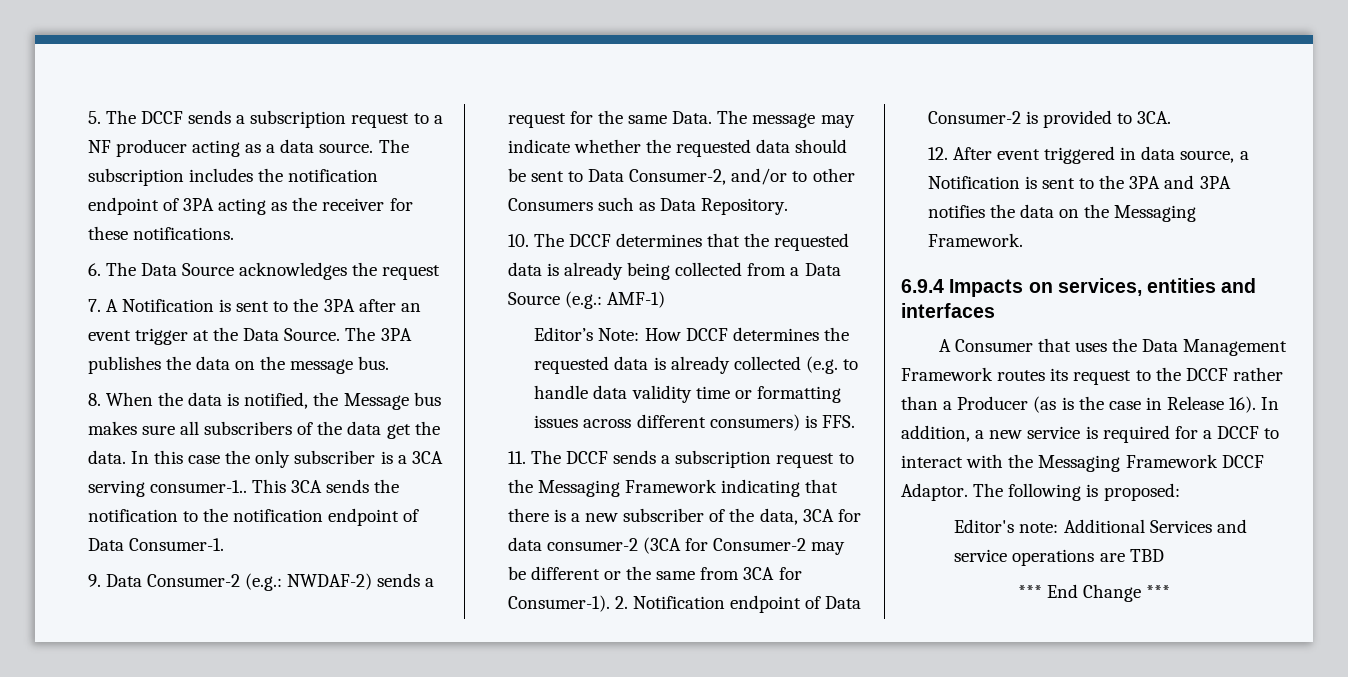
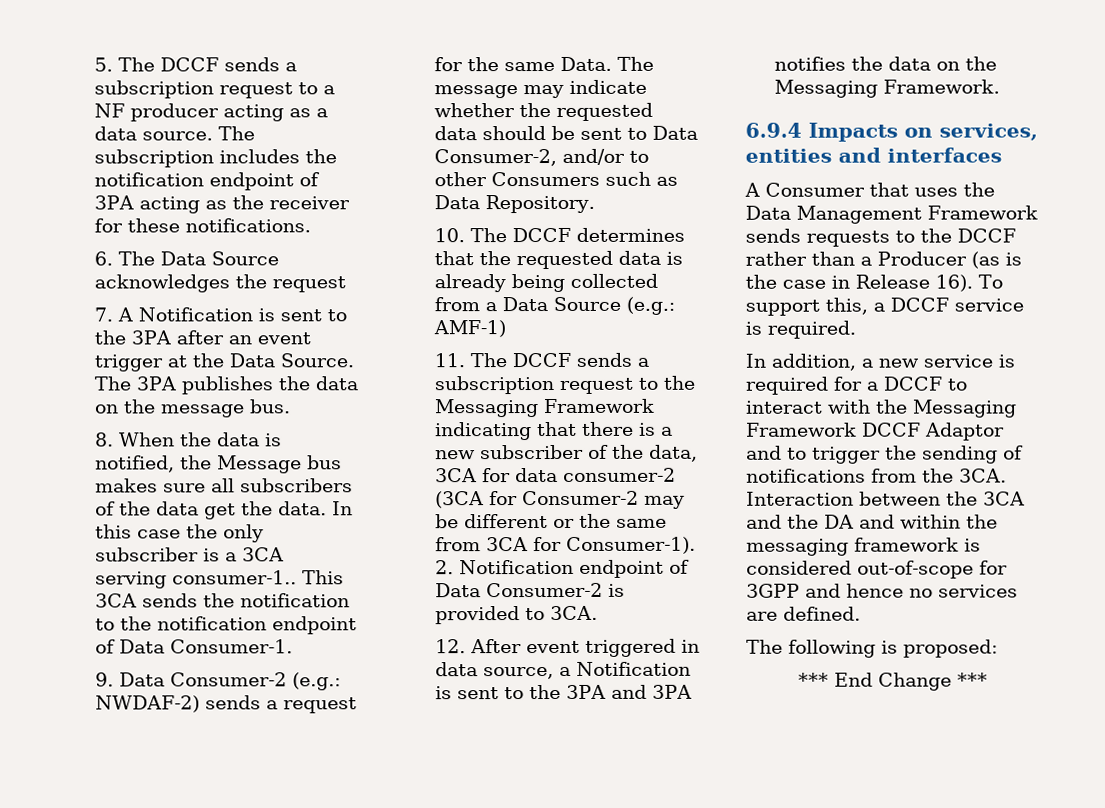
- Editor’s Note: How DCCF determines the requested data is already collected (e.g. to handle data validity time or formatting issues across different consumers) is FFS.
- A Consumer that uses the Data Management Framework routes its request to the DCCF rather than a Producer (as is the case in Release 16). In addition, a new service is required for a DCCF to interact with the Messaging Framework DCCF Adaptor. The following is proposed:
- Editor's note: Additional Services and service operations are TBD
+ A Consumer that uses the Data Management Framework sends requests to the DCCF rather than a Producer (as is the case in Release 16). To support this, a DCCF service is required.
+ In addition, a new service is required for a DCCF to interact with the Messaging Framework DCCF Adaptor and to trigger the sending of notifications from the 3CA. Interaction between the 3CA and the DA and within the messaging framework is considered out-of-scope for 3GPP and hence no services are defined.
+ The following is proposed:

